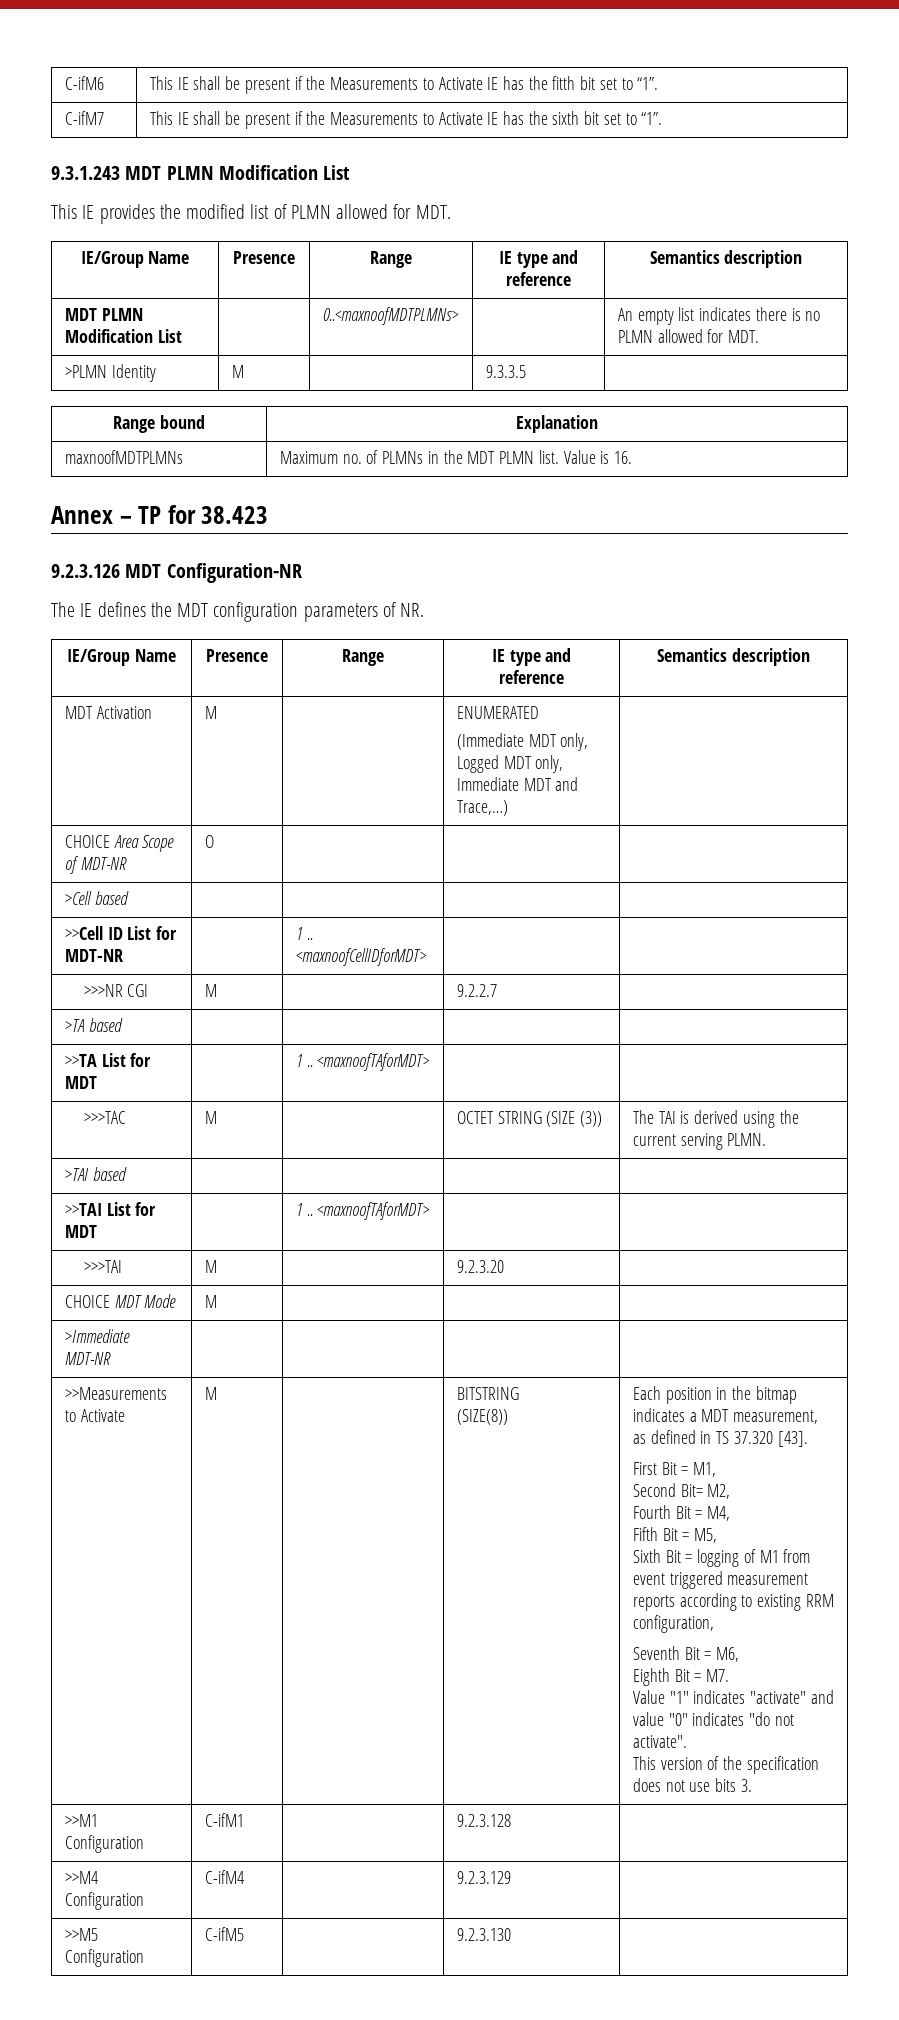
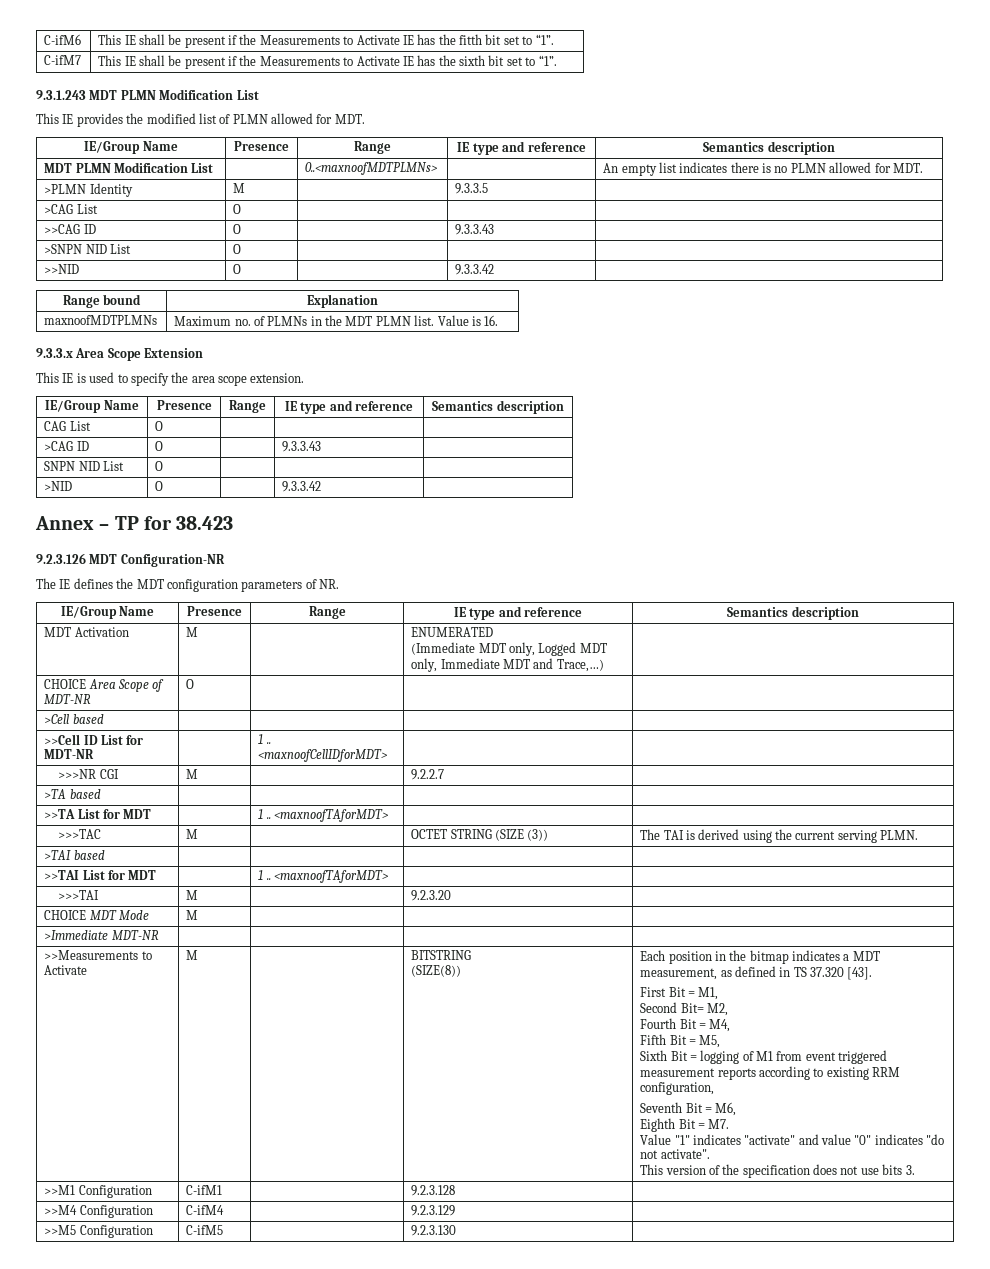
+ >CAG List | O | | |
+ >>CAG ID | O | | 9.3.3.43 |
+ >SNPN NID List | O | | |
+ >>NID | O | | 9.3.3.42 |
+ 9.3.3.x Area Scope Extension
+ This IE is used to specify the area scope extension.
+ IE/Group Name | Presence | Range | IE type and reference | Semantics description
+ CAG List | O | | |
+ >CAG ID | O | | 9.3.3.43 |
+ SNPN NID List | O | | |
+ >NID | O | | 9.3.3.42 |

